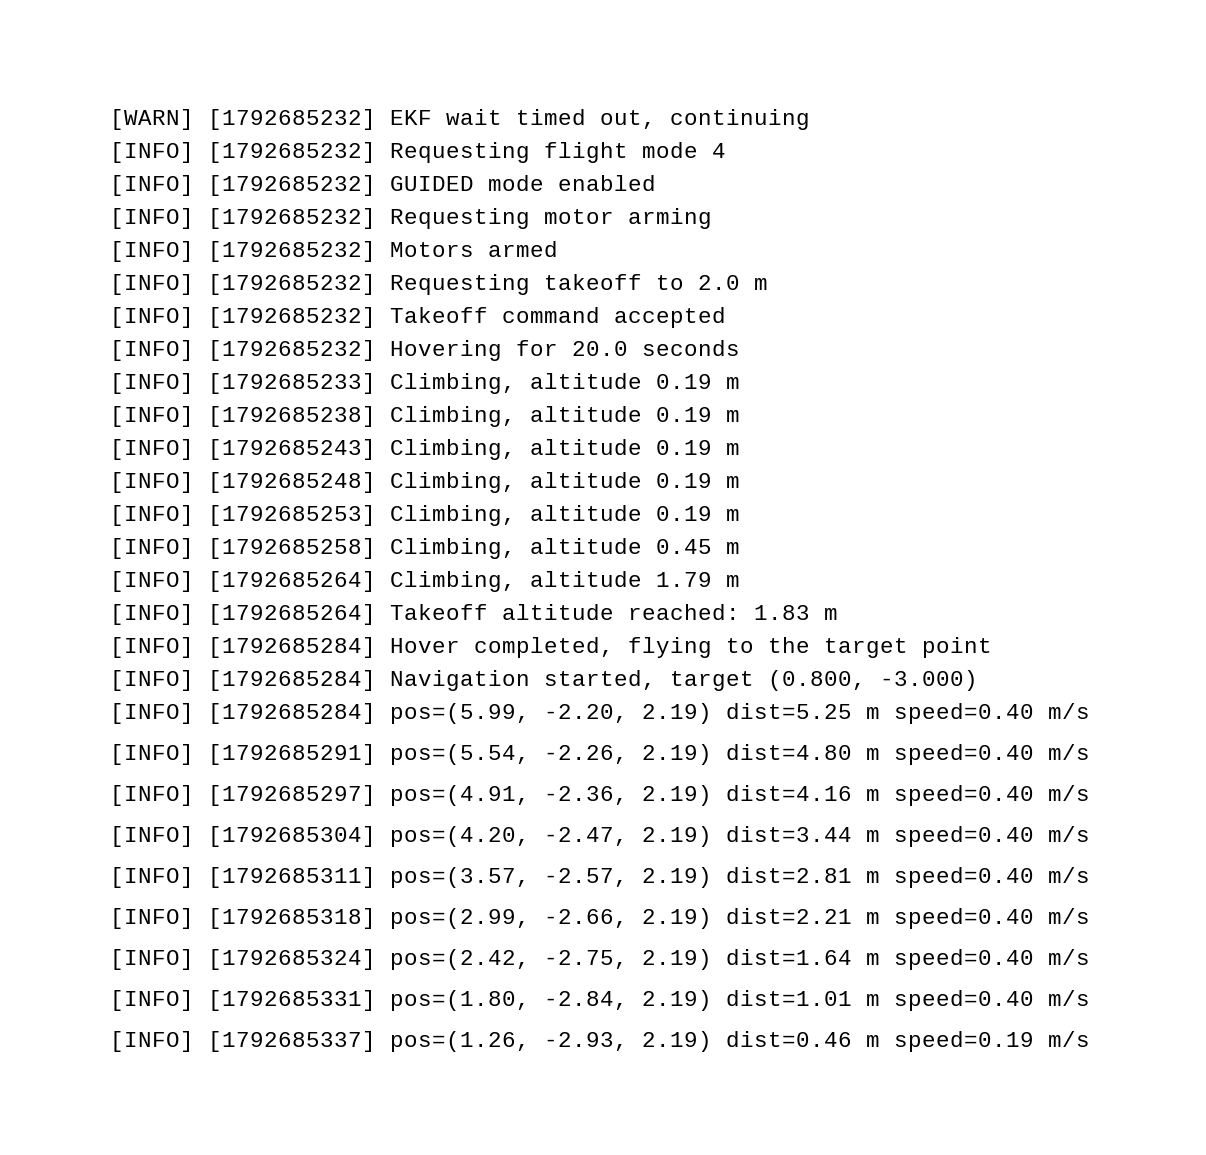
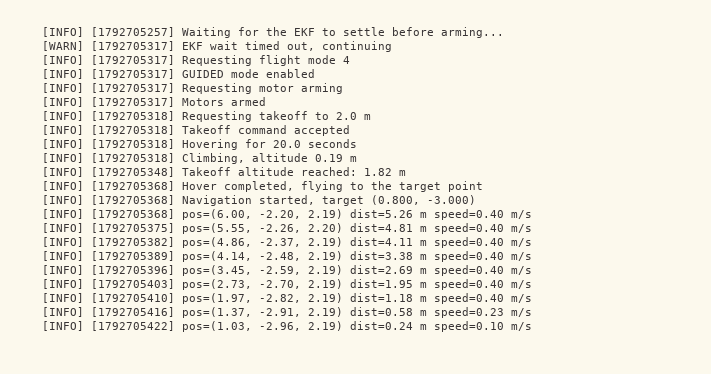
- [WARN] [1792685232] EKF wait timed out, continuing
+ [INFO] [1792705257] Waiting for the EKF to settle before arming...
+ [WARN] [1792705317] EKF wait timed out, continuing
- [INFO] [1792685232] Requesting flight mode 4
+ [INFO] [1792705317] Requesting flight mode 4
- [INFO] [1792685232] GUIDED mode enabled
+ [INFO] [1792705317] GUIDED mode enabled
- [INFO] [1792685232] Requesting motor arming
+ [INFO] [1792705317] Requesting motor arming
- [INFO] [1792685232] Motors armed
+ [INFO] [1792705317] Motors armed
- [INFO] [1792685232] Requesting takeoff to 2.0 m
+ [INFO] [1792705318] Requesting takeoff to 2.0 m
- [INFO] [1792685232] Takeoff command accepted
+ [INFO] [1792705318] Takeoff command accepted
- [INFO] [1792685232] Hovering for 20.0 seconds
+ [INFO] [1792705318] Hovering for 20.0 seconds
- [INFO] [1792685233] Climbing, altitude 0.19 m
- [INFO] [1792685238] Climbing, altitude 0.19 m
- [INFO] [1792685243] Climbing, altitude 0.19 m
- [INFO] [1792685248] Climbing, altitude 0.19 m
- [INFO] [1792685253] Climbing, altitude 0.19 m
- [INFO] [1792685258] Climbing, altitude 0.45 m
- [INFO] [1792685264] Climbing, altitude 1.79 m
- [INFO] [1792685264] Takeoff altitude reached: 1.83 m
- [INFO] [1792685284] Hover completed, flying to the target point
+ [INFO] [1792705318] Climbing, altitude 0.19 m
+ [INFO] [1792705348] Takeoff altitude reached: 1.82 m
+ [INFO] [1792705368] Hover completed, flying to the target point
- [INFO] [1792685284] Navigation started, target (0.800, -3.000)
+ [INFO] [1792705368] Navigation started, target (0.800, -3.000)
- [INFO] [1792685284] pos=(5.99, -2.20, 2.19) dist=5.25 m speed=0.40 m/s
- [INFO] [1792685291] pos=(5.54, -2.26, 2.19) dist=4.80 m speed=0.40 m/s
- [INFO] [1792685297] pos=(4.91, -2.36, 2.19) dist=4.16 m speed=0.40 m/s
- [INFO] [1792685304] pos=(4.20, -2.47, 2.19) dist=3.44 m speed=0.40 m/s
- [INFO] [1792685311] pos=(3.57, -2.57, 2.19) dist=2.81 m speed=0.40 m/s
- [INFO] [1792685318] pos=(2.99, -2.66, 2.19) dist=2.21 m speed=0.40 m/s
- [INFO] [1792685324] pos=(2.42, -2.75, 2.19) dist=1.64 m speed=0.40 m/s
- [INFO] [1792685331] pos=(1.80, -2.84, 2.19) dist=1.01 m speed=0.40 m/s
- [INFO] [1792685337] pos=(1.26, -2.93, 2.19) dist=0.46 m speed=0.19 m/s
+ [INFO] [1792705368] pos=(6.00, -2.20, 2.19) dist=5.26 m speed=0.40 m/s
+ [INFO] [1792705375] pos=(5.55, -2.26, 2.20) dist=4.81 m speed=0.40 m/s
+ [INFO] [1792705382] pos=(4.86, -2.37, 2.19) dist=4.11 m speed=0.40 m/s
+ [INFO] [1792705389] pos=(4.14, -2.48, 2.19) dist=3.38 m speed=0.40 m/s
+ [INFO] [1792705396] pos=(3.45, -2.59, 2.19) dist=2.69 m speed=0.40 m/s
+ [INFO] [1792705403] pos=(2.73, -2.70, 2.19) dist=1.95 m speed=0.40 m/s
+ [INFO] [1792705410] pos=(1.97, -2.82, 2.19) dist=1.18 m speed=0.40 m/s
+ [INFO] [1792705416] pos=(1.37, -2.91, 2.19) dist=0.58 m speed=0.23 m/s
+ [INFO] [1792705422] pos=(1.03, -2.96, 2.19) dist=0.24 m speed=0.10 m/s

